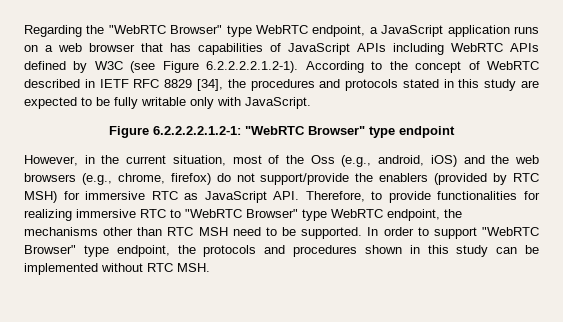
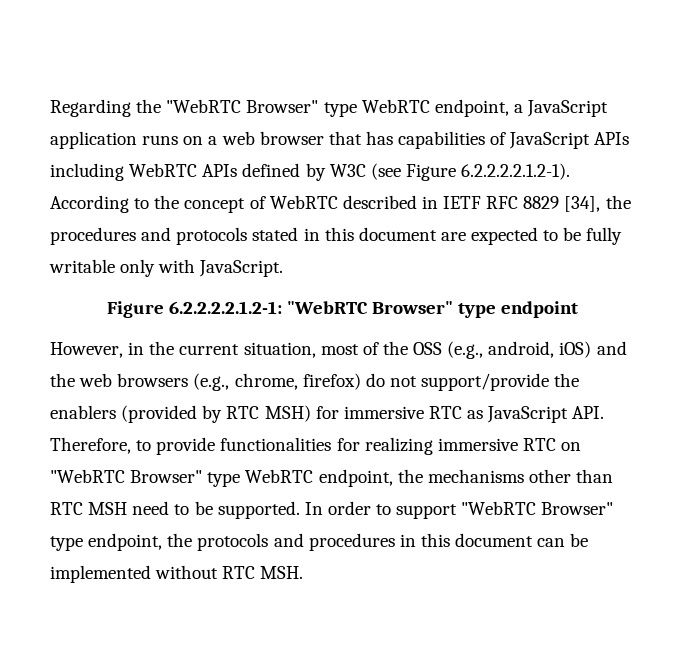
- Regarding the "WebRTC Browser" type WebRTC endpoint, a JavaScript application runs on a web browser that has capabilities of JavaScript APIs including WebRTC APIs defined by W3C (see Figure 6.2.2.2.2.1.2-1). According to the concept of WebRTC described in IETF RFC 8829 [34], the procedures and protocols stated in this study are expected to be fully writable only with JavaScript.
+ Regarding the "WebRTC Browser" type WebRTC endpoint, a JavaScript application runs on a web browser that has capabilities of JavaScript APIs including WebRTC APIs defined by W3C (see Figure 6.2.2.2.2.1.2-1). According to the concept of WebRTC described in IETF RFC 8829 [34], the procedures and protocols stated in this document are expected to be fully writable only with JavaScript.
- However, in the current situation, most of the Oss (e.g., android, iOS) and the web browsers (e.g., chrome, firefox) do not support/provide the enablers (provided by RTC MSH) for immersive RTC as JavaScript API. Therefore, to provide functionalities for realizing immersive RTC to "WebRTC Browser" type WebRTC endpoint, the mechanisms other than RTC MSH need to be supported.
+ However, in the current situation, most of the OSS (e.g., android, iOS) and the web browsers (e.g., chrome, firefox) do not support/provide the enablers (provided by RTC MSH) for immersive RTC as JavaScript API. Therefore, to provide functionalities for realizing immersive RTC on "WebRTC Browser" type WebRTC endpoint, the mechanisms other than RTC MSH need to be supported.
- In order to support "WebRTC Browser" type endpoint, the protocols and procedures shown in this study can be implemented without RTC MSH.
+ In order to support "WebRTC Browser" type endpoint, the protocols and procedures in this document can be implemented without RTC MSH.

